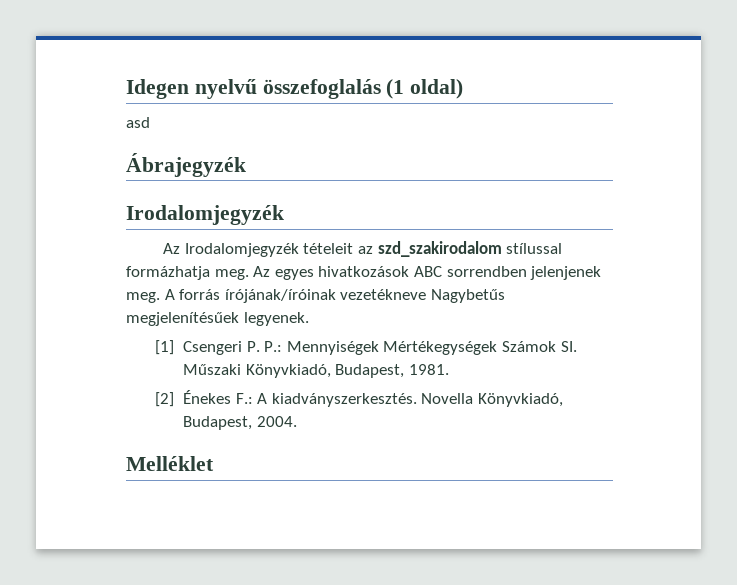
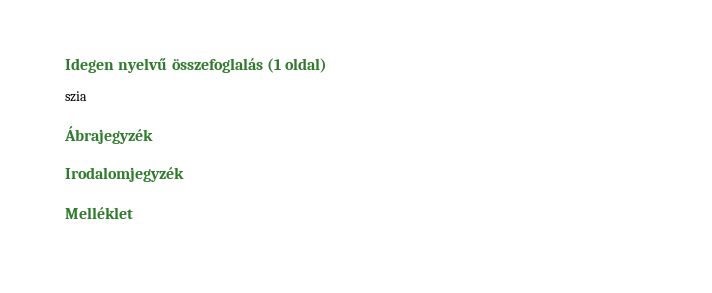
- asd
+ szia
- Az Irodalomjegyzék tételeit az szd_szakirodalom stílussal formázhatja meg. Az egyes hivatkozások ABC sorrendben jelenjenek meg. A forrás írójának/íróinak vezetékneve Nagybetűs megjelenítésűek legyenek.
- [1] Csengeri P. P.: Mennyiségek Mértékegységek Számok SI. Műszaki Könyvkiadó, Budapest, 1981.
- [2] Énekes F.: A kiadványszerkesztés. Novella Könyvkiadó, Budapest, 2004.

